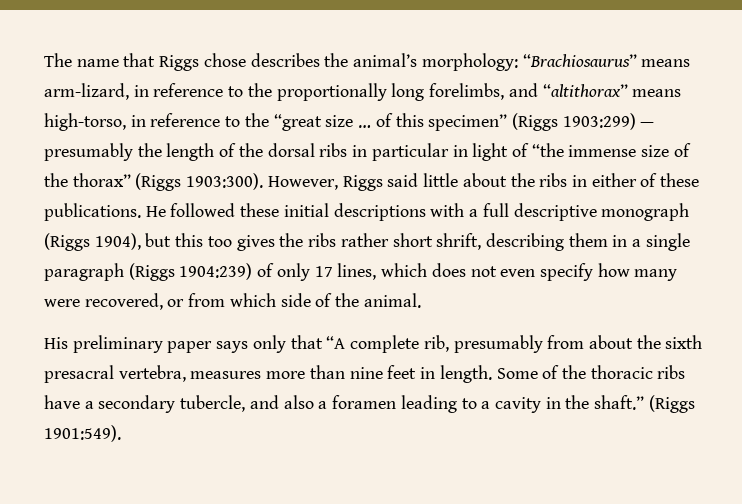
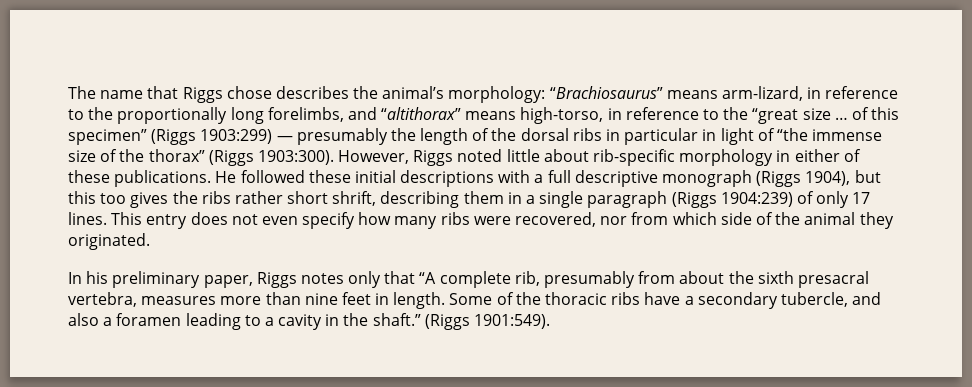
- However, Riggs said little about the ribs in either of these publications.
+ However, Riggs noted little about rib-specific morphology in either of these publications.
- He followed these initial descriptions with a full descriptive monograph (Riggs 1904), but this too gives the ribs rather short shrift, describing them in a single paragraph (Riggs 1904:239) of only 17 lines, which does not even specify how many were recovered, or from which side of the animal.
- His preliminary paper says only that “A complete rib, presumably from about the sixth presacral vertebra, measures more than nine feet in length.
+ He followed these initial descriptions with a full descriptive monograph (Riggs 1904), but this too gives the ribs rather short shrift, describing them in a single paragraph (Riggs 1904:239) of only 17 lines. This entry does not even specify how many ribs were recovered, nor from which side of the animal they originated.
+ In his preliminary paper, Riggs notes only that “A complete rib, presumably from about the sixth presacral vertebra, measures more than nine feet in length.

